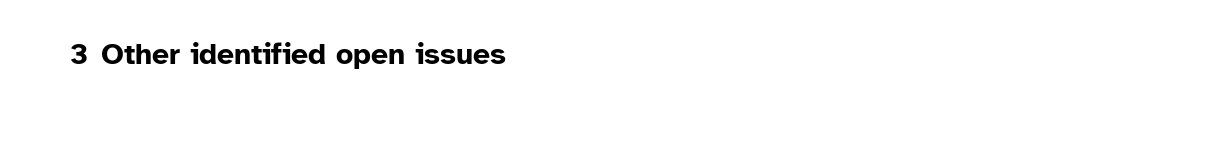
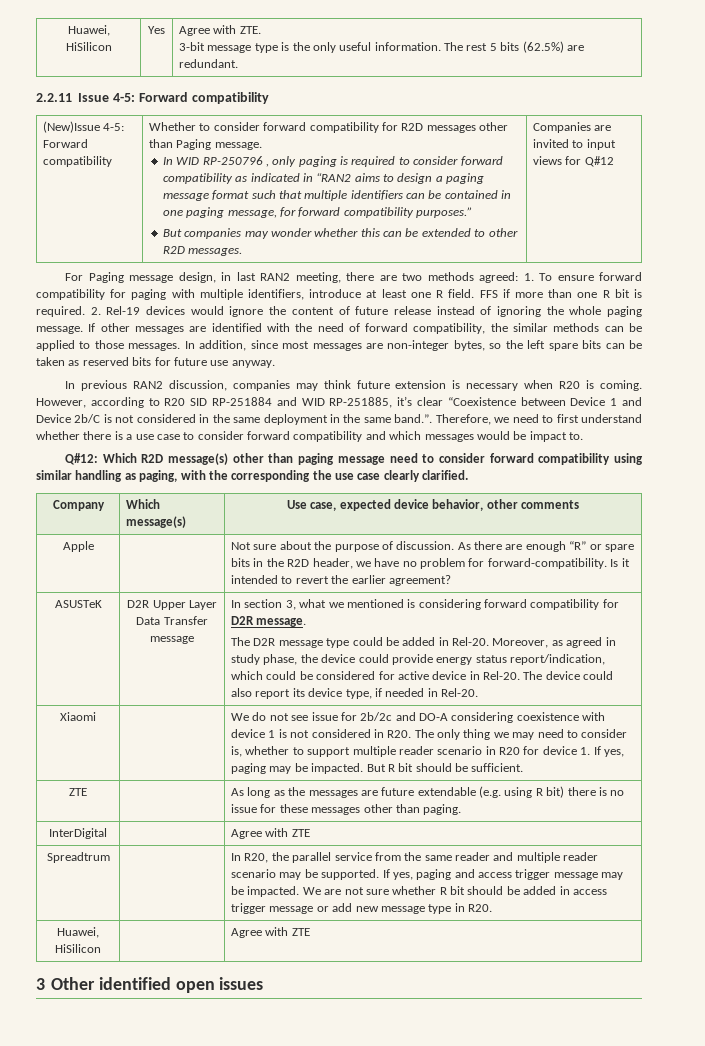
+ Huawei, HiSilicon | Yes | Agree with ZTE.
+ 3-bit message type is the only useful information. The rest 5 bits (62.5%) are redundant.
+ 2.2.11 Issue 4-5: Forward compatibility
+ (New)Issue 4-5: Forward compatibility | Whether to consider forward compatibility for R2D messages other than Paging message.
+ In WID RP-250796 , only paging is required to consider forward compatibility as indicated in “RAN2 aims to design a paging message format such that multiple identifiers can be contained in one paging message, for forward compatibility purposes.”
+ But companies may wonder whether this can be extended to other R2D messages. | Companies are invited to input views for Q#12
+ For Paging message design, in last RAN2 meeting, there are two methods agreed: 1. To ensure forward compatibility for paging with multiple identifiers, introduce at least one R field. FFS if more than one R bit is required. 2. Rel-19 devices would ignore the content of future release instead of ignoring the whole paging message. If other messages are identified with the need of forward compatibility, the similar methods can be applied to those messages. In addition, since most messages are non-integer bytes, so the left spare bits can be taken as reserved bits for future use anyway.
+ In previous RAN2 discussion, companies may think future extension is necessary when R20 is coming. However, according to R20 SID RP-251884 and WID RP-251885, it’s clear “Coexistence between Device 1 and Device 2b/C is not considered in the same deployment in the same band.”. Therefore, we need to first understand whether there is a use case to consider forward compatibility and which messages would be impact to.
+ Q#12: Which R2D message(s) other than paging message need to consider forward compatibility using similar handling as paging, with the corresponding the use case clearly clarified.
+ Company | Which message(s) | Use case, expected device behavior, other comments
+ Apple | | Not sure about the purpose of discussion. As there are enough “R” or spare bits in the R2D header, we have no problem for forward-compatibility. Is it intended to revert the earlier agreement?
+ ASUSTeK | D2R Upper Layer Data Transfer message | In section 3, what we mentioned is considering forward compatibility for D2R message.
+ The D2R message type could be added in Rel-20. Moreover, as agreed in study phase, the device could provide energy status report/indication, which could be considered for active device in Rel-20. The device could also report its device type, if needed in Rel-20.
+ Xiaomi | | We do not see issue for 2b/2c and DO-A considering coexistence with device 1 is not considered in R20. The only thing we may need to consider is, whether to support multiple reader scenario in R20 for device 1. If yes, paging may be impacted. But R bit should be sufficient.
+ ZTE | | As long as the messages are future extendable (e.g. using R bit) there is no issue for these messages other than paging.
+ InterDigital | | Agree with ZTE
+ Spreadtrum | | In R20, the parallel service from the same reader and multiple reader scenario may be supported. If yes, paging and access trigger message may be impacted. We are not sure whether R bit should be added in access trigger message or add new message type in R20.
+ Huawei, HiSilicon | | Agree with ZTE

